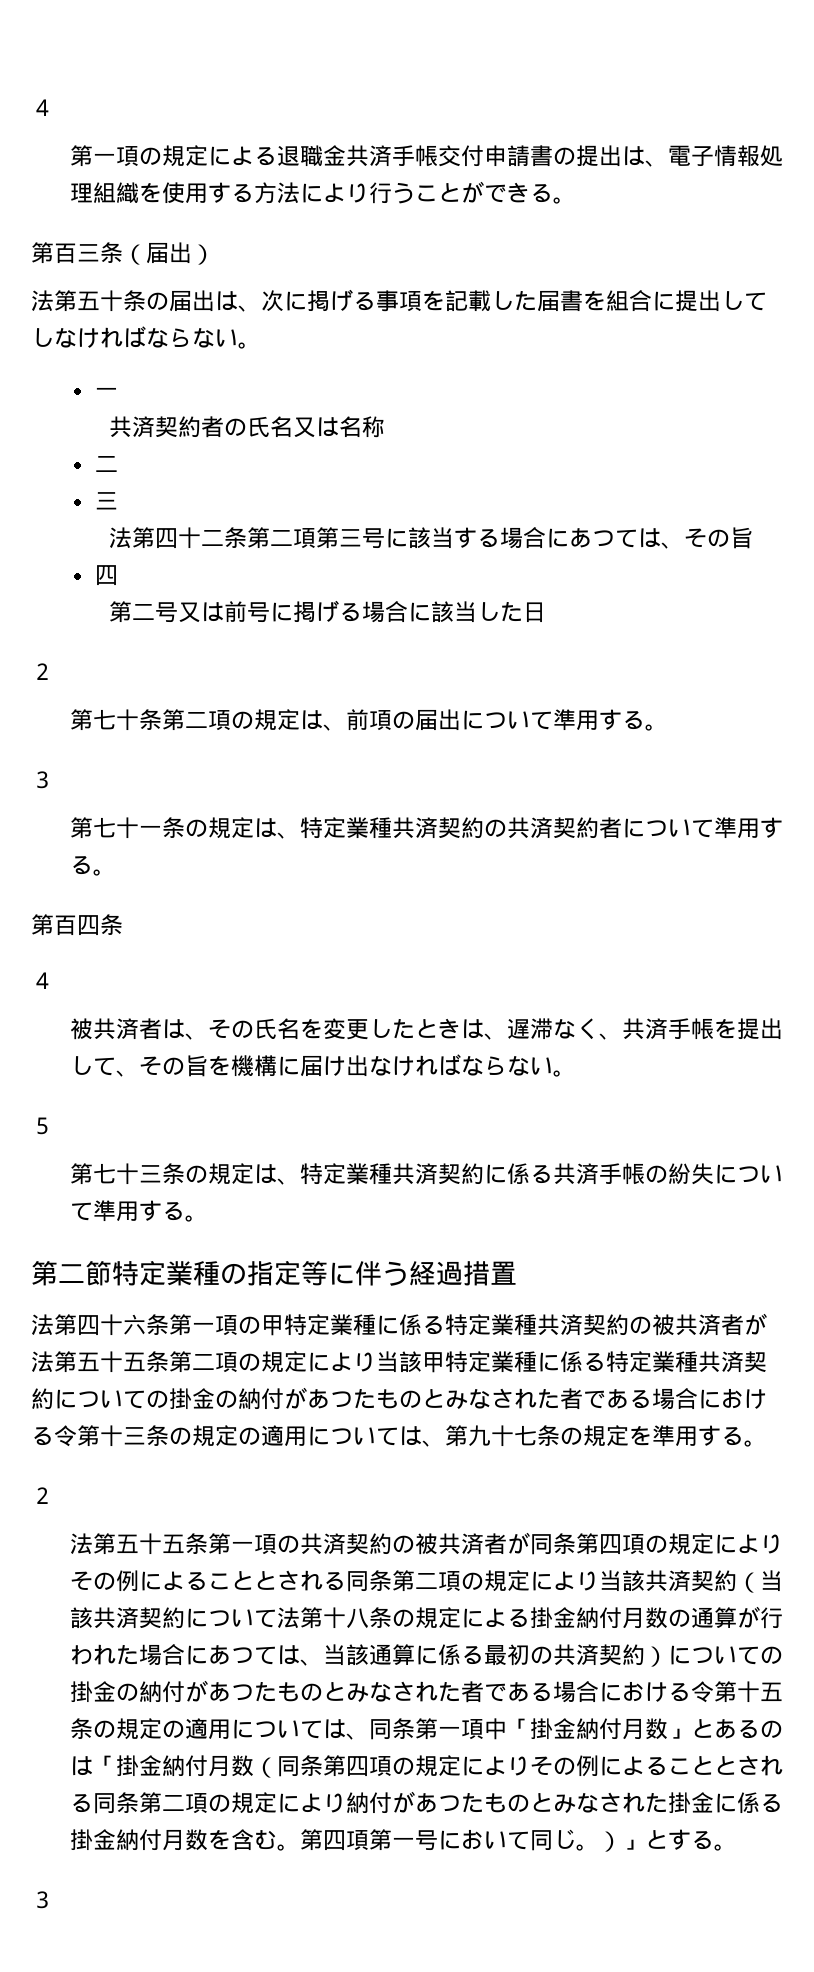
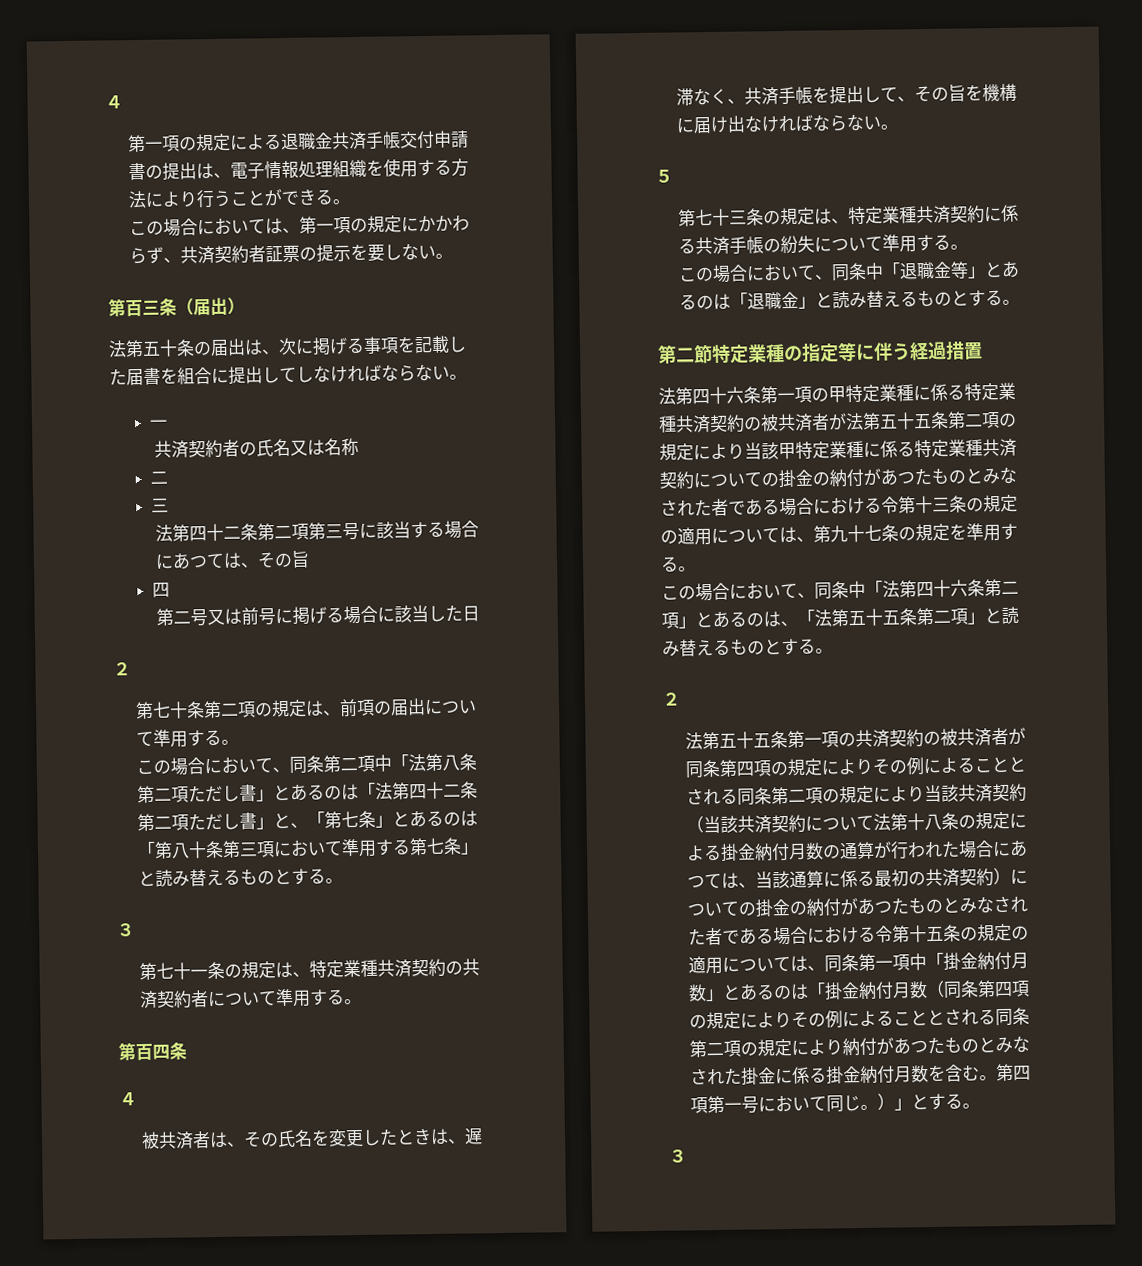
+ この場合においては、第一項の規定にかかわらず、共済契約者証票の提示を要しない。
+ この場合において、同条第二項中「法第八条第二項ただし書」とあるのは「法第四十二条第二項ただし書」と、「第七条」とあるのは「第八十条第三項において準用する第七条」と読み替えるものとする。
+ この場合において、同条中「退職金等」とあるのは「退職金」と読み替えるものとする。
+ この場合において、同条中「法第四十六条第二項」とあるのは、「法第五十五条第二項」と読み替えるものとする。

